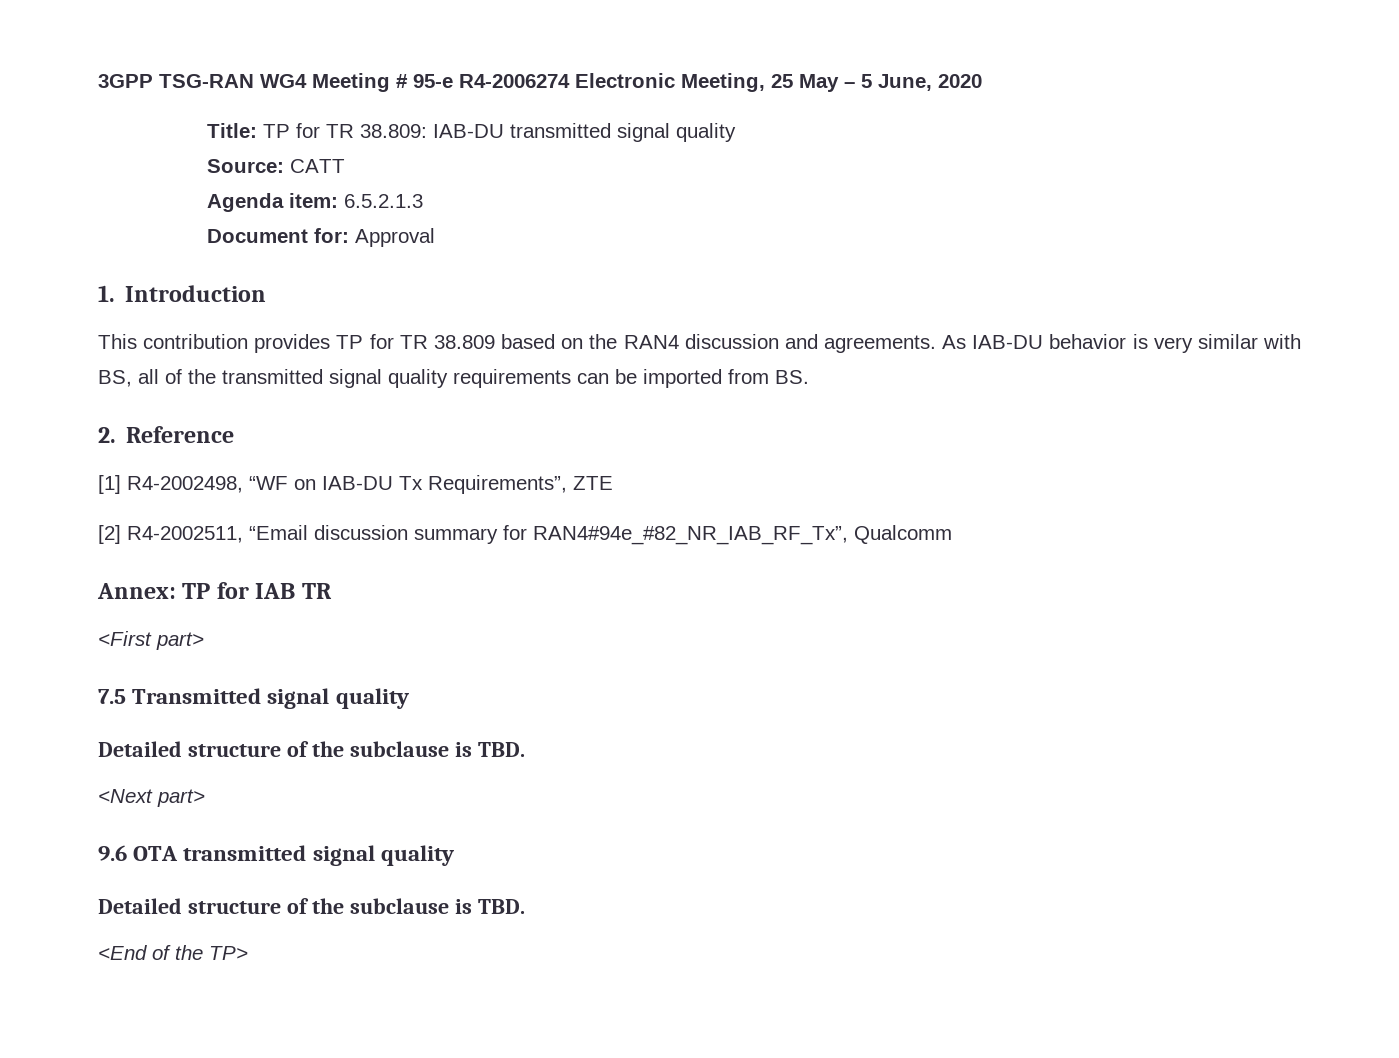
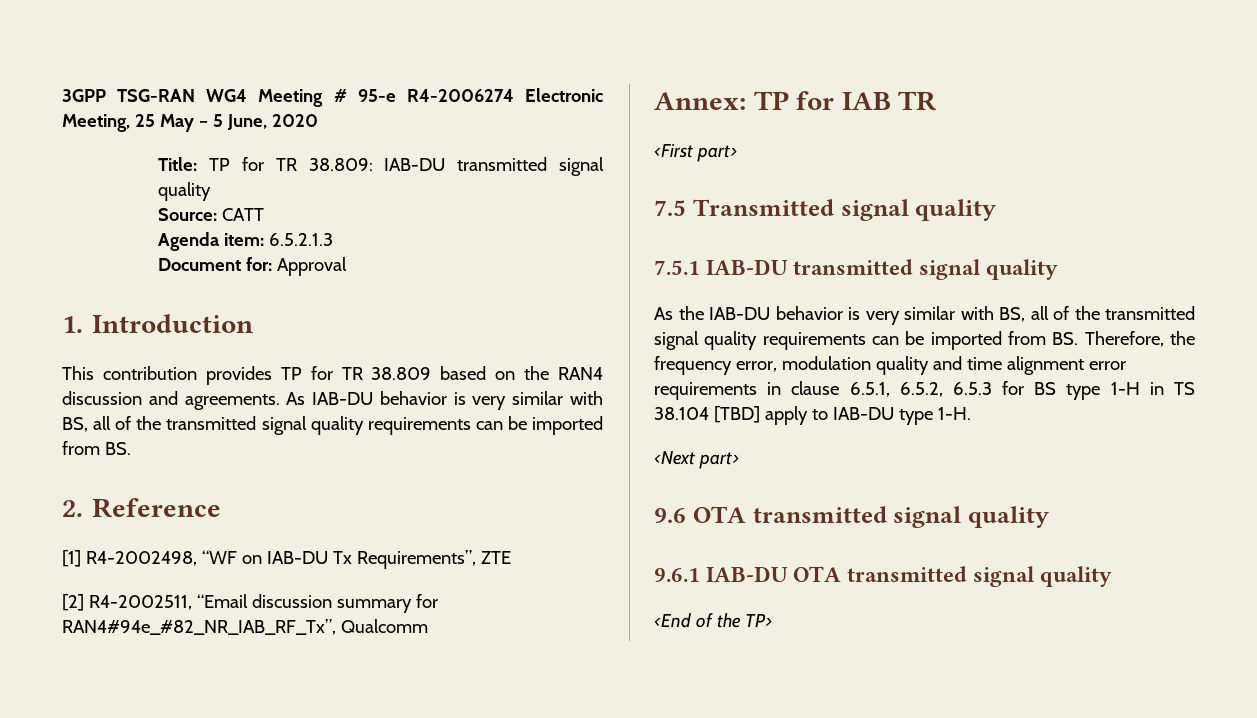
  7.5 Transmitted signal quality
- Detailed structure of the subclause is TBD.
+ 7.5.1 IAB-DU transmitted signal quality
+ As the IAB-DU behavior is very similar with BS, all of the transmitted signal quality requirements can be imported from BS. Therefore, the frequency error, modulation quality and time alignment error requirements in clause 6.5.1, 6.5.2, 6.5.3 for BS type 1-H in TS 38.104 [TBD] apply to IAB-DU type 1-H.
  9.6 OTA transmitted signal quality
- Detailed structure of the subclause is TBD.
+ 9.6.1 IAB-DU OTA transmitted signal quality

